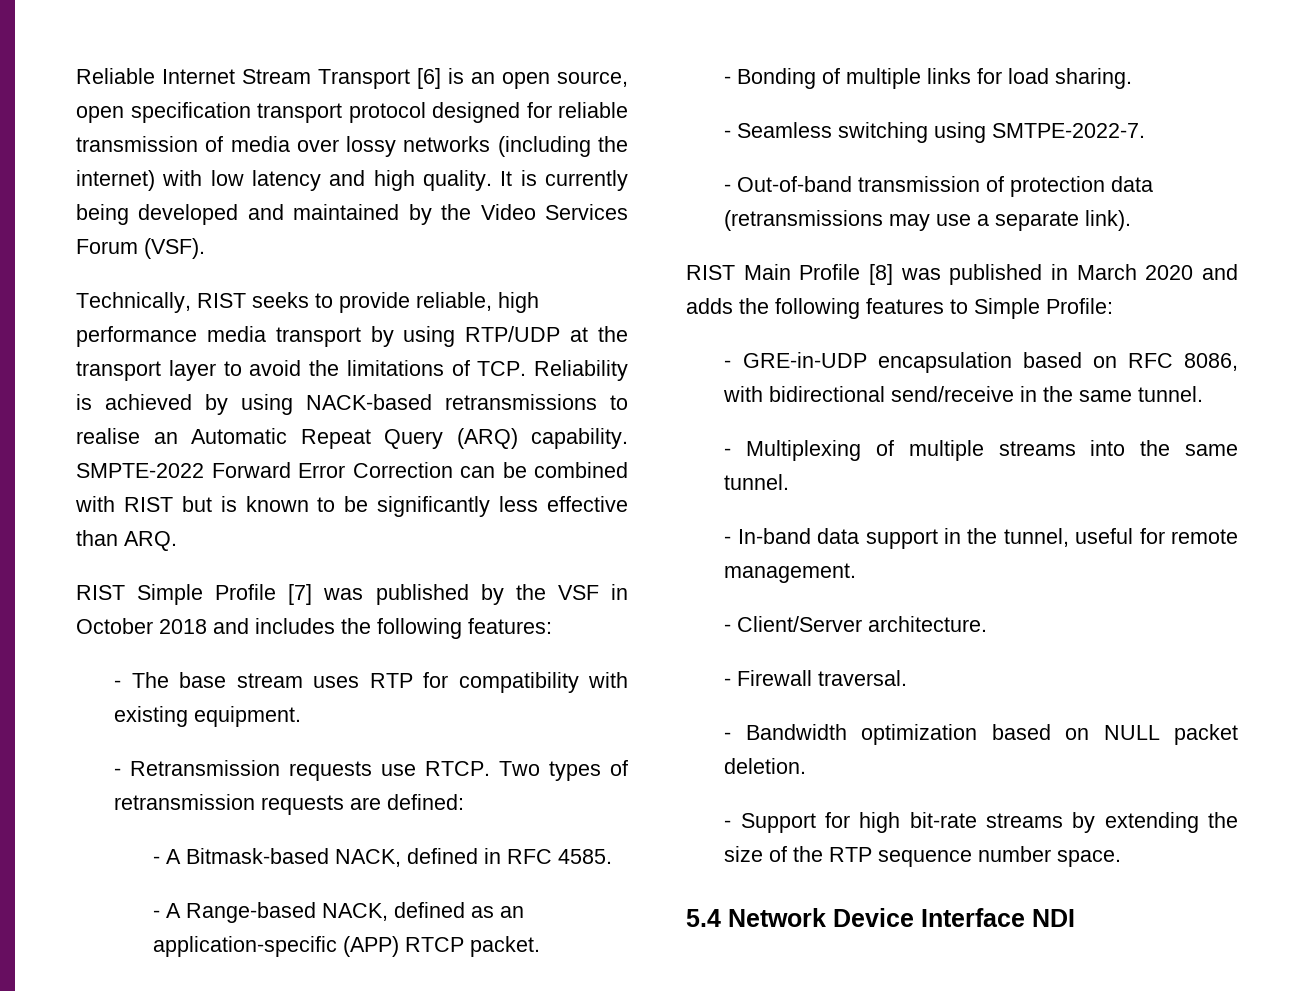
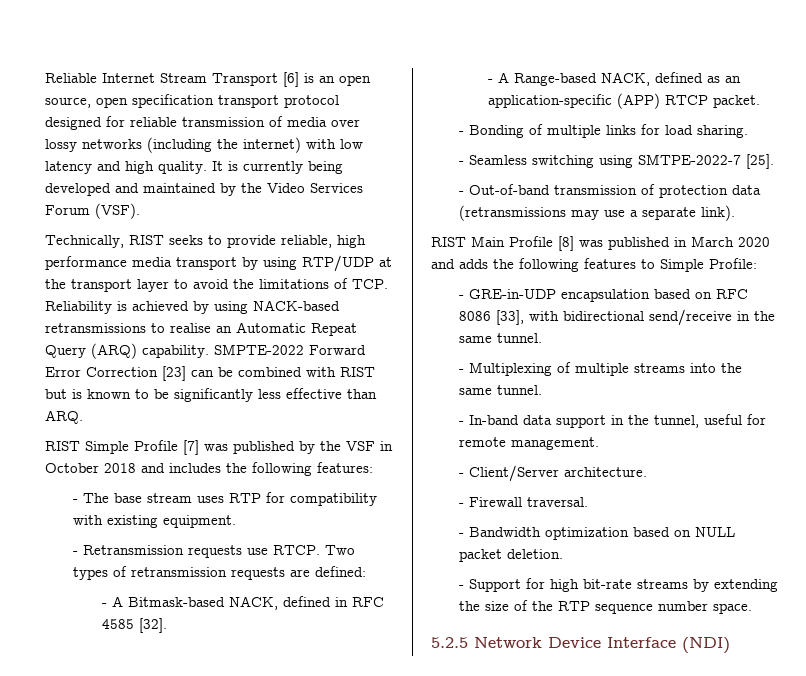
- SMPTE-2022 Forward Error Correction can be combined with RIST but is known to be significantly less effective than ARQ.
+ SMPTE-2022 Forward Error Correction [23] can be combined with RIST but is known to be significantly less effective than ARQ.
- - A Bitmask-based NACK, defined in RFC 4585.
+ - A Bitmask-based NACK, defined in RFC 4585 [32].
- - Seamless switching using SMTPE-2022-7.
+ - Seamless switching using SMTPE-2022-7 [25].
- - GRE-in-UDP encapsulation based on RFC 8086, with bidirectional send/receive in the same tunnel.
+ - GRE-in-UDP encapsulation based on RFC 8086 [33], with bidirectional send/receive in the same tunnel.
- 5.4 Network Device Interface NDI
+ 5.2.5 Network Device Interface (NDI)

